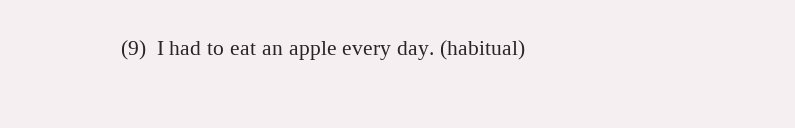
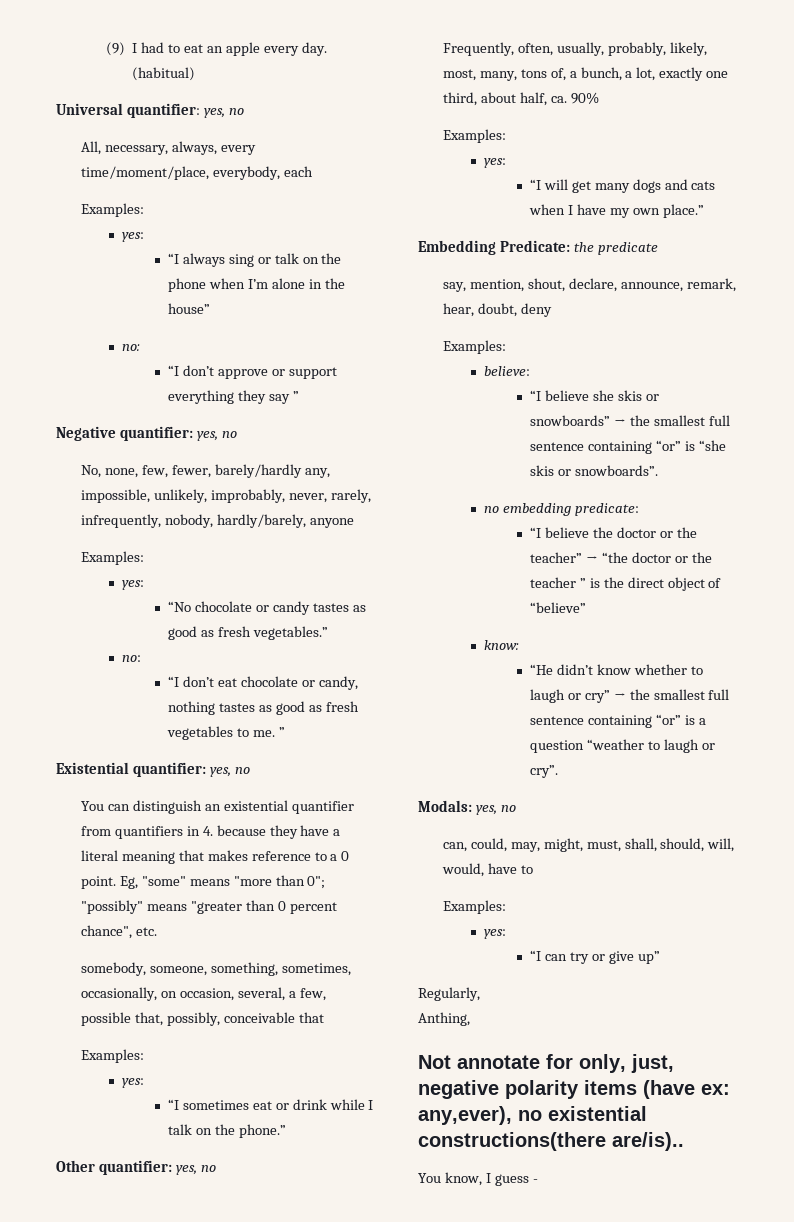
+ Universal quantifier: yes, no
+ All, necessary, always, every time/moment/place, everybody, each
+ Examples:
+ yes:
+ “I always sing or talk on the phone when I’m alone in the house”
+ no:
+ “I don’t approve or support everything they say ”
+ Negative quantifier: yes, no
+ No, none, few, fewer, barely/hardly any, impossible, unlikely, improbably, never, rarely, infrequently, nobody, hardly/barely, anyone
+ Examples:
+ yes:
+ “No chocolate or candy tastes as good as fresh vegetables.”
+ no:
+ “I don’t eat chocolate or candy, nothing tastes as good as fresh vegetables to me. ”
+ Existential quantifier: yes, no
+ You can distinguish an existential quantifier from quantifiers in 4. because they have a literal meaning that makes reference to a 0 point. Eg, "some" means "more than 0"; "possibly" means "greater than 0 percent chance", etc.
+ somebody, someone, something, sometimes, occasionally, on occasion, several, a few, possible that, possibly, conceivable that
+ Examples:
+ yes:
+ “I sometimes eat or drink while I talk on the phone.”
+ Other quantifier: yes, no
+ Frequently, often, usually, probably, likely, most, many, tons of, a bunch, a lot, exactly one third, about half, ca. 90%
+ Examples:
+ yes:
+ “I will get many dogs and cats when I have my own place.”
+ Embedding Predicate: the predicate
+ say, mention, shout, declare, announce, remark, hear, doubt, deny
+ Examples:
+ believe:
+ “I believe she skis or snowboards” → the smallest full sentence containing “or” is “she skis or snowboards”.
+ no embedding predicate:
+ “I believe the doctor or the teacher” → “the doctor or the teacher ” is the direct object of “believe”
+ know:
+ “He didn’t know whether to laugh or cry” → the smallest full sentence containing “or” is a question “weather to laugh or cry”.
+ Modals: yes, no
+ can, could, may, might, must, shall, should, will, would, have to
+ Examples:
+ yes:
+ “I can try or give up”
+ Regularly,
+ Anthing,
+ Not annotate for only, just, negative polarity items (have ex: any,ever), no existential constructions(there are/is)..
+ You know, I guess -

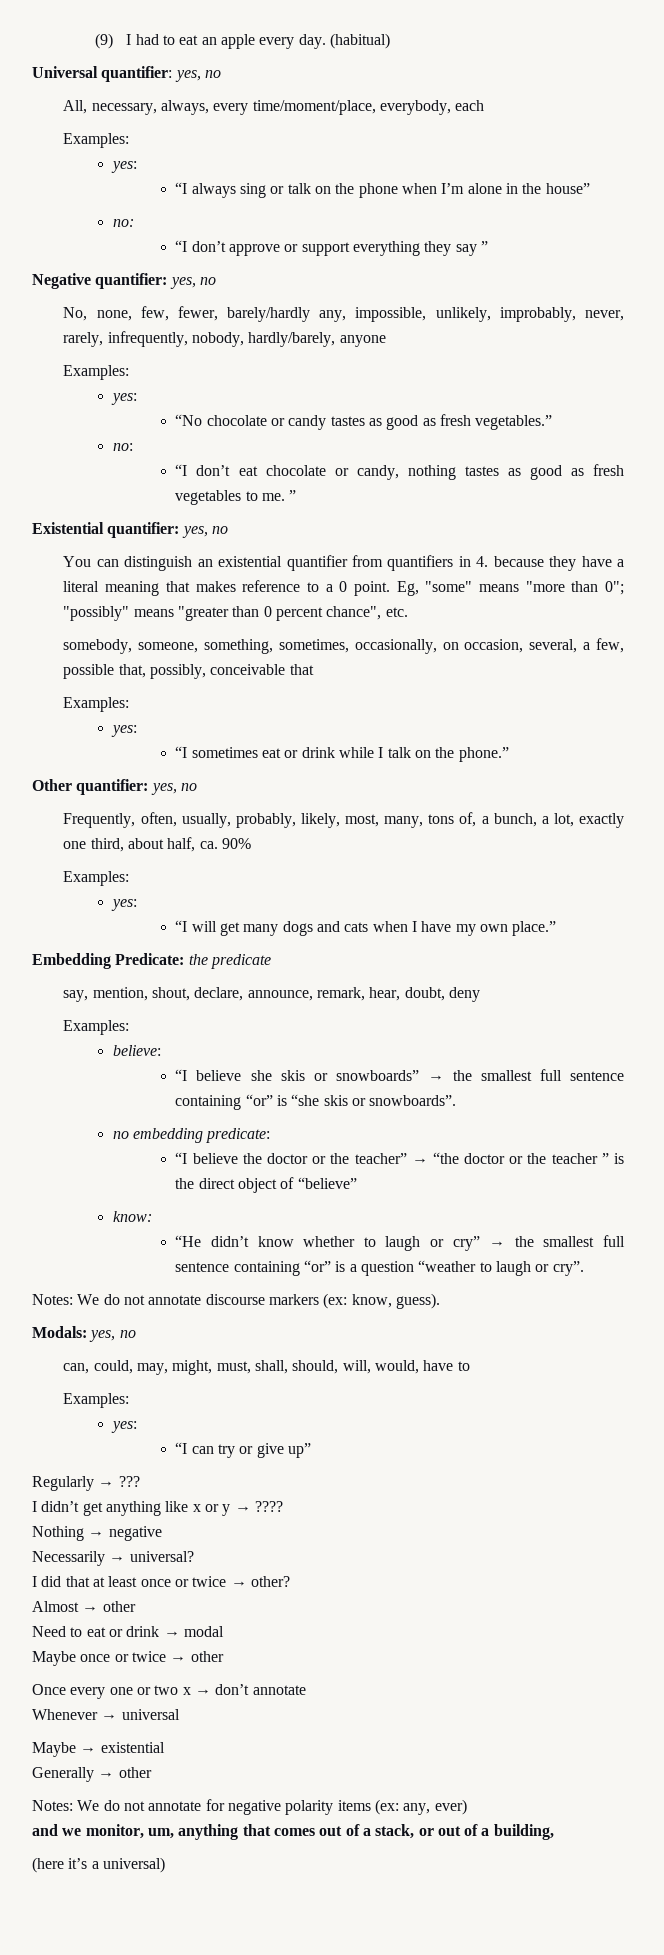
+ Notes: We do not annotate discourse markers (ex: know, guess).
- Regularly,
- Anthing,
- Not annotate for only, just, negative polarity items (have ex: any,ever), no existential constructions(there are/is)..
- You know, I guess -
+ Regularly → ???
+ I didn’t get anything like x or y → ????
+ Nothing → negative
+ Necessarily → universal?
+ I did that at least once or twice → other?
+ Almost → other
+ Need to eat or drink → modal
+ Maybe once or twice → other
+ Once every one or two x → don’t annotate
+ Whenever → universal
+ Maybe → existential
+ Generally → other
+ Notes: We do not annotate for negative polarity items (ex: any, ever)
+ and we monitor, um, anything that comes out of a stack, or out of a building,
+ (here it’s a universal)

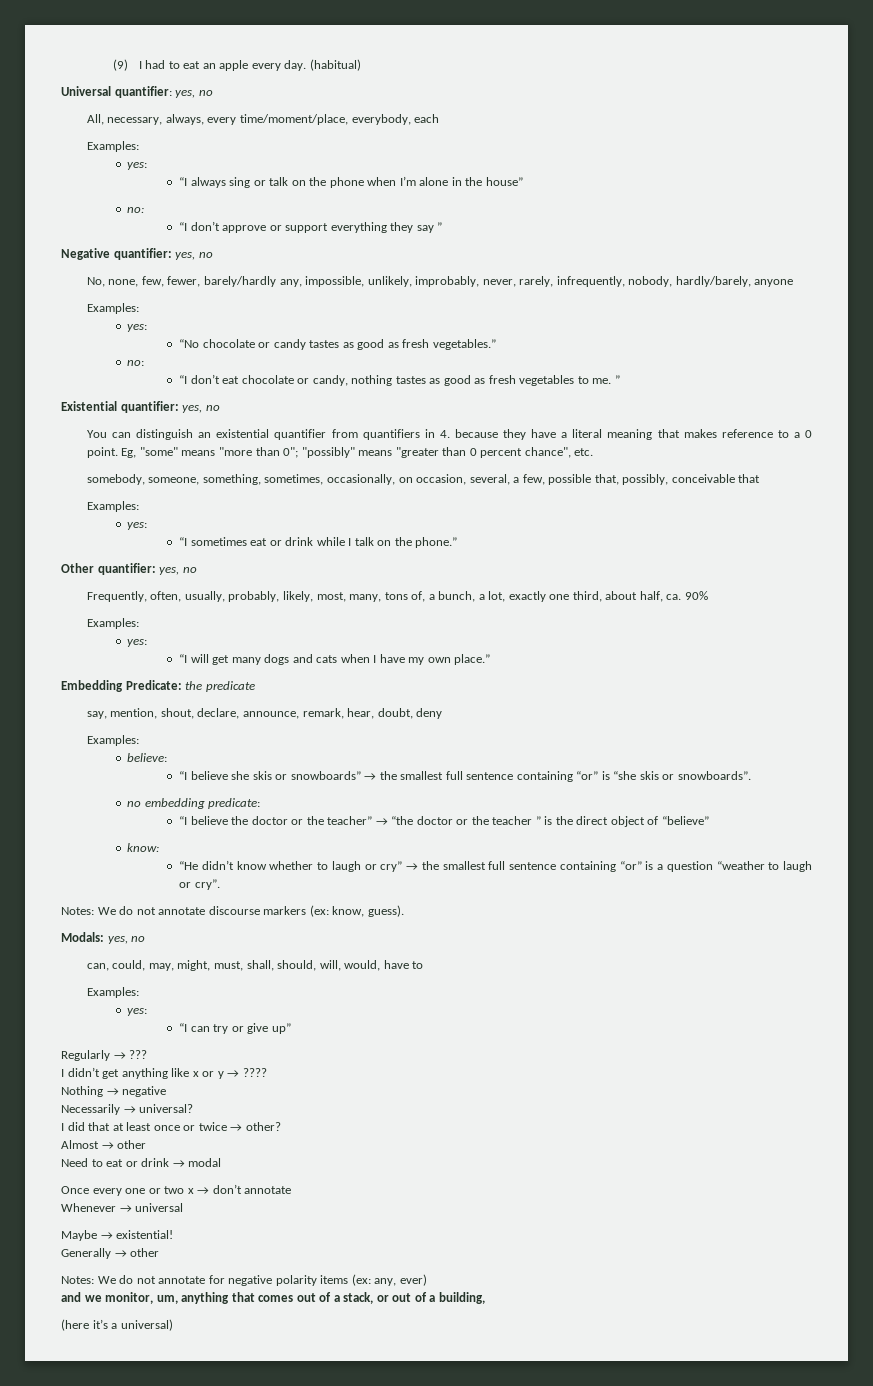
- Maybe once or twice → other
- Maybe → existential
+ Maybe → existential!

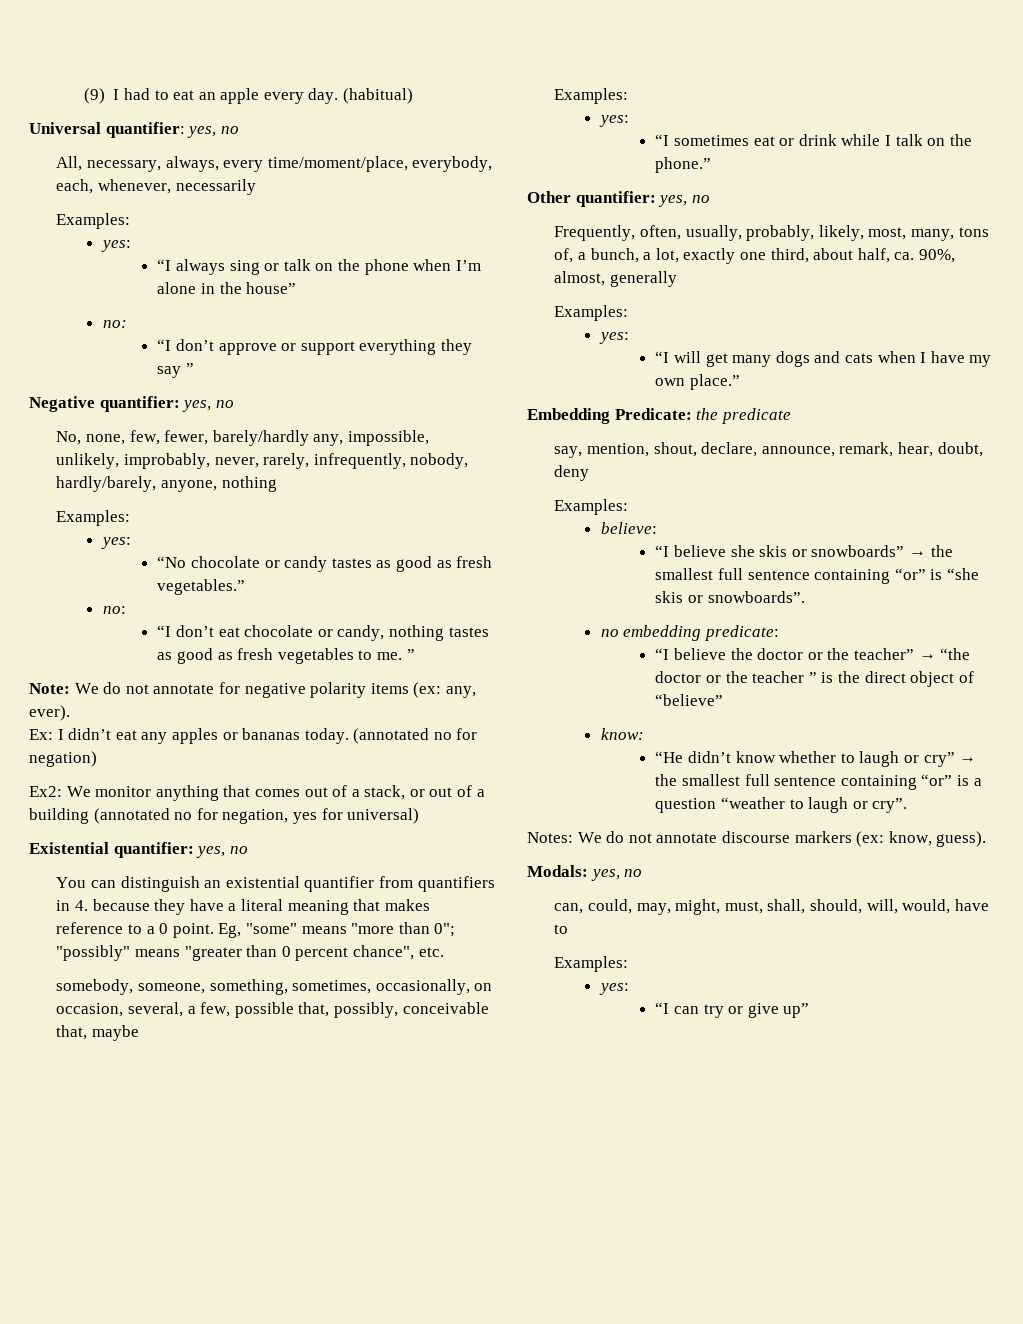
- All, necessary, always, every time/moment/place, everybody, each
+ All, necessary, always, every time/moment/place, everybody, each, whenever, necessarily
- No, none, few, fewer, barely/hardly any, impossible, unlikely, improbably, never, rarely, infrequently, nobody, hardly/barely, anyone
+ No, none, few, fewer, barely/hardly any, impossible, unlikely, improbably, never, rarely, infrequently, nobody, hardly/barely, anyone, nothing
+ Note: We do not annotate for negative polarity items (ex: any, ever).
+ Ex: I didn’t eat any apples or bananas today. (annotated no for negation)
+ Ex2: We monitor anything that comes out of a stack, or out of a building (annotated no for negation, yes for universal)
- somebody, someone, something, sometimes, occasionally, on occasion, several, a few, possible that, possibly, conceivable that
+ somebody, someone, something, sometimes, occasionally, on occasion, several, a few, possible that, possibly, conceivable that, maybe
- Frequently, often, usually, probably, likely, most, many, tons of, a bunch, a lot, exactly one third, about half, ca. 90%
+ Frequently, often, usually, probably, likely, most, many, tons of, a bunch, a lot, exactly one third, about half, ca. 90%, almost, generally
- Regularly → ???
- I didn’t get anything like x or y → ????
- Nothing → negative
- Necessarily → universal?
- I did that at least once or twice → other?
- Almost → other
- Need to eat or drink → modal
- Once every one or two x → don’t annotate
- Whenever → universal
- Maybe → existential!
- Generally → other
- Notes: We do not annotate for negative polarity items (ex: any, ever)
- and we monitor, um, anything that comes out of a stack, or out of a building,
- (here it’s a universal)

